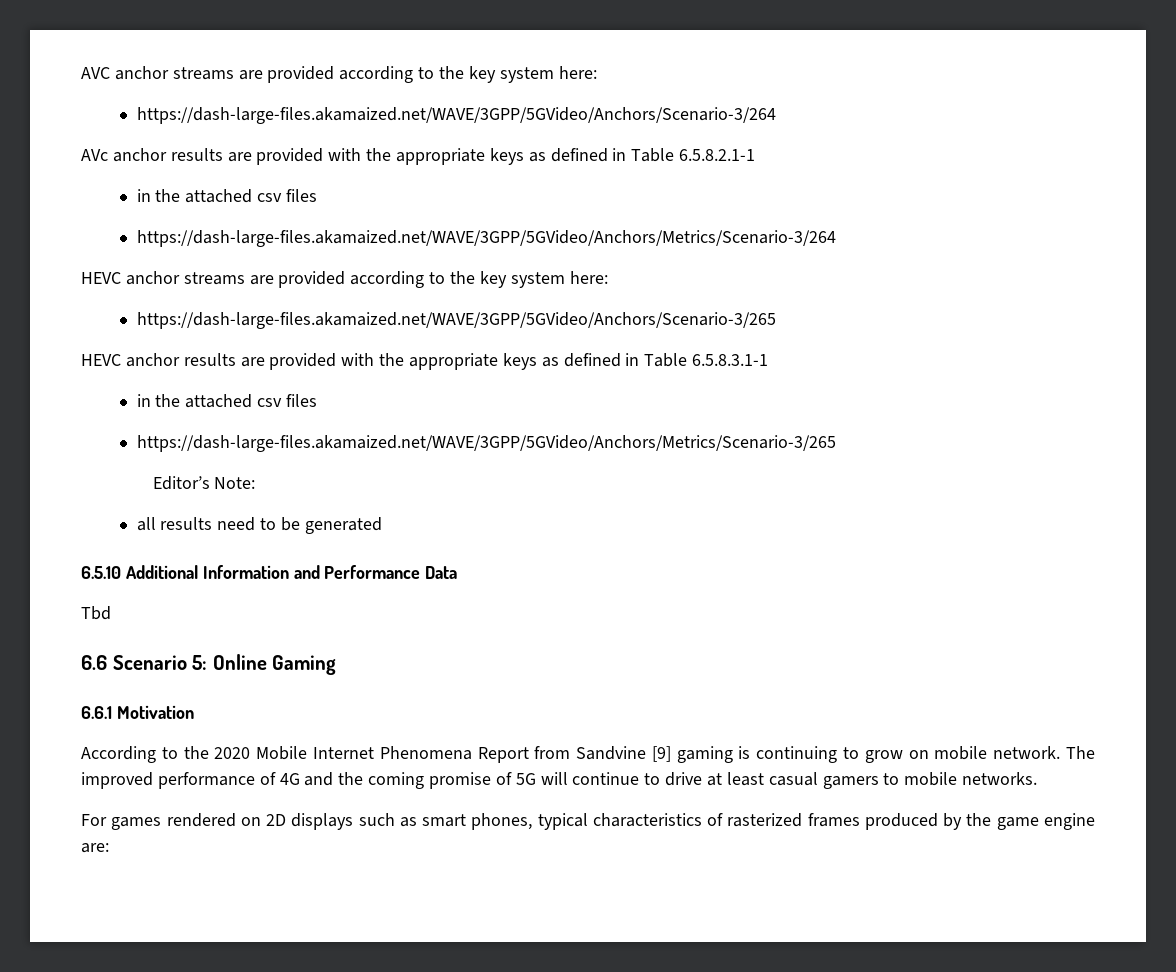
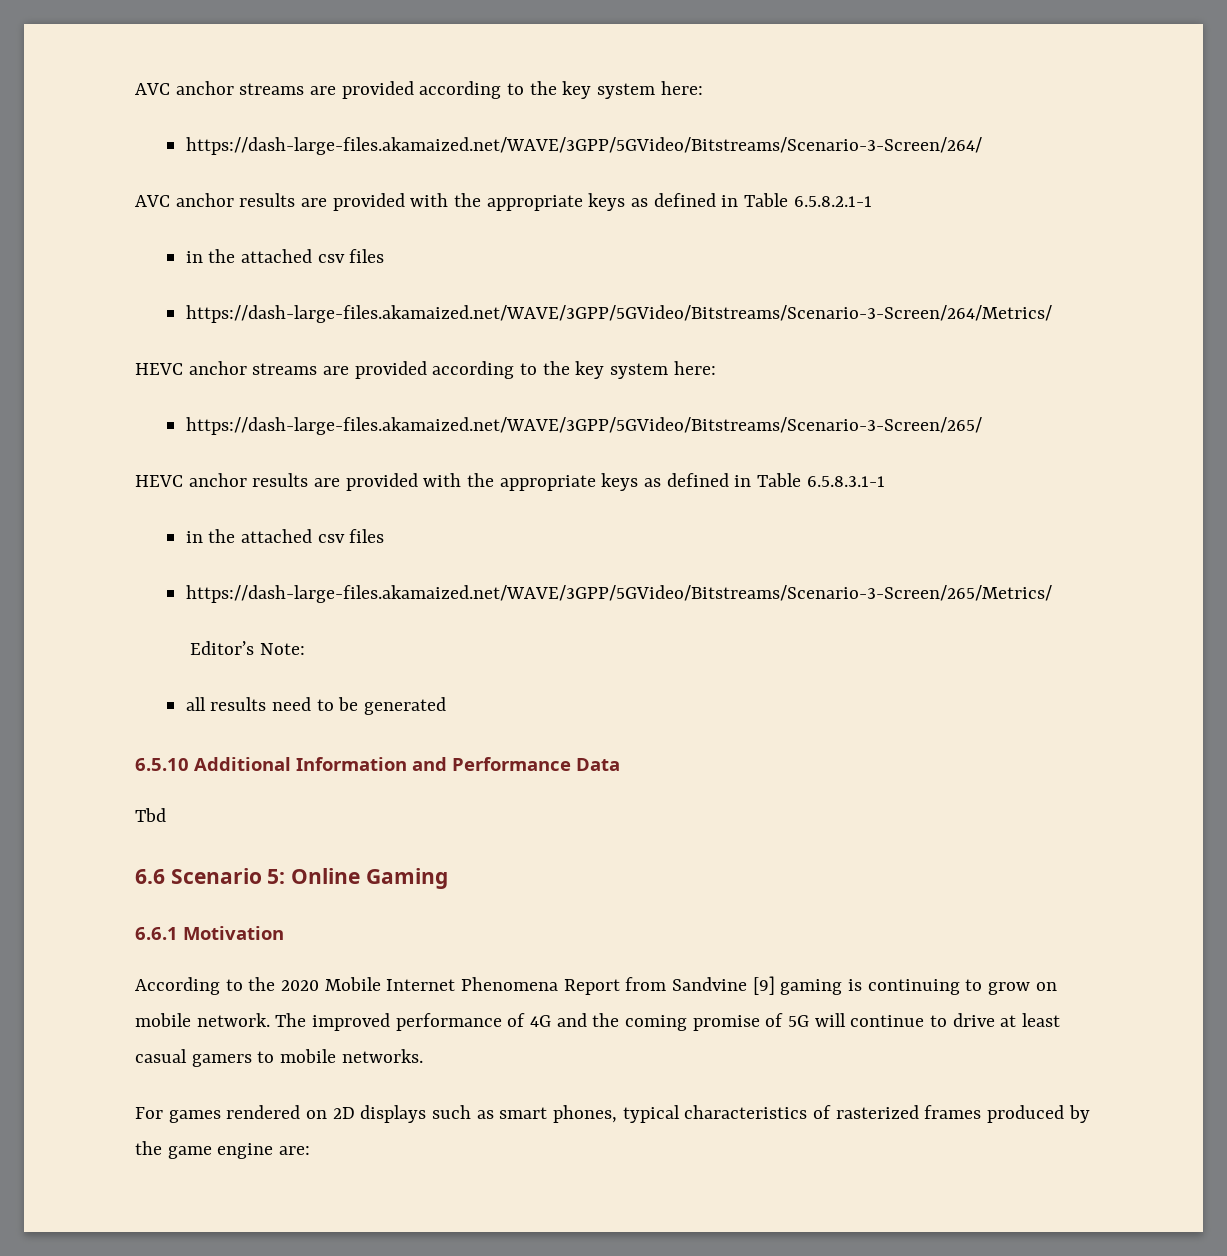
- https://dash-large-files.akamaized.net/WAVE/3GPP/5GVideo/Anchors/Scenario-3/264
- AVc anchor results are provided with the appropriate keys as defined in Table 6.5.8.2.1-1
+ https://dash-large-files.akamaized.net/WAVE/3GPP/5GVideo/Bitstreams/Scenario-3-Screen/264/
+ AVC anchor results are provided with the appropriate keys as defined in Table 6.5.8.2.1-1
- https://dash-large-files.akamaized.net/WAVE/3GPP/5GVideo/Anchors/Metrics/Scenario-3/264
+ https://dash-large-files.akamaized.net/WAVE/3GPP/5GVideo/Bitstreams/Scenario-3-Screen/264/Metrics/
- https://dash-large-files.akamaized.net/WAVE/3GPP/5GVideo/Anchors/Scenario-3/265
+ https://dash-large-files.akamaized.net/WAVE/3GPP/5GVideo/Bitstreams/Scenario-3-Screen/265/
- https://dash-large-files.akamaized.net/WAVE/3GPP/5GVideo/Anchors/Metrics/Scenario-3/265
+ https://dash-large-files.akamaized.net/WAVE/3GPP/5GVideo/Bitstreams/Scenario-3-Screen/265/Metrics/

